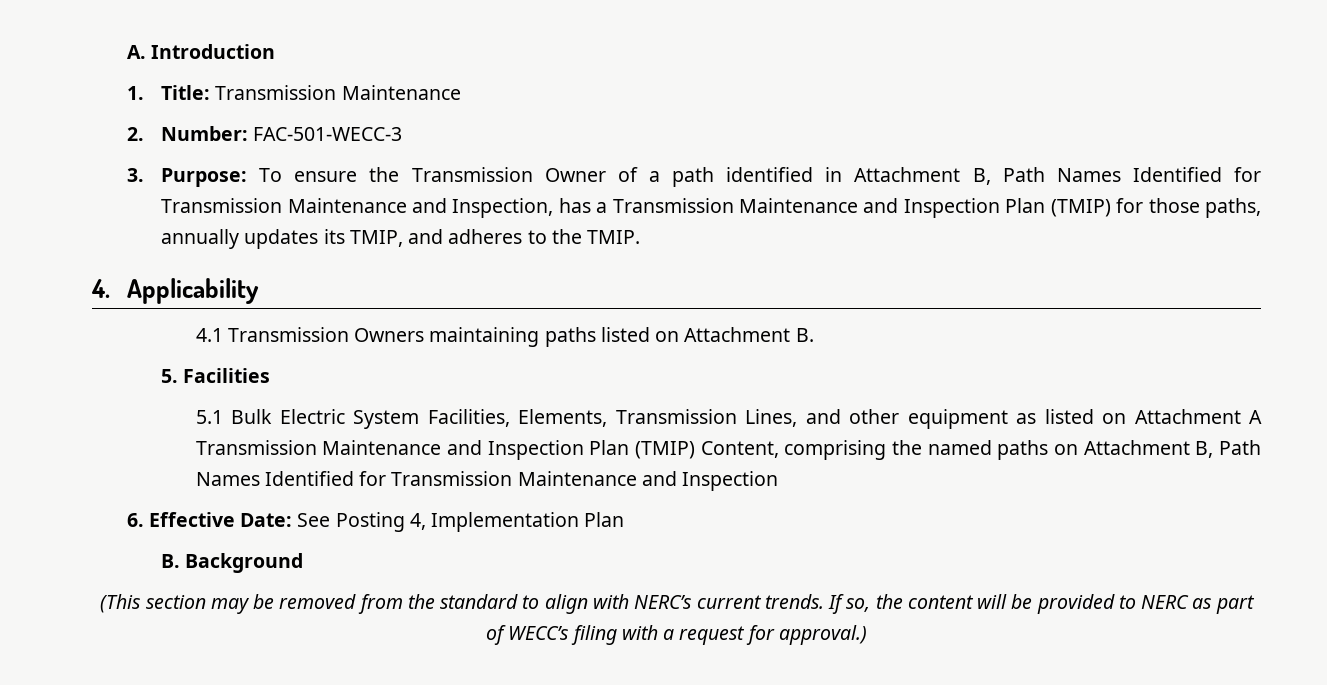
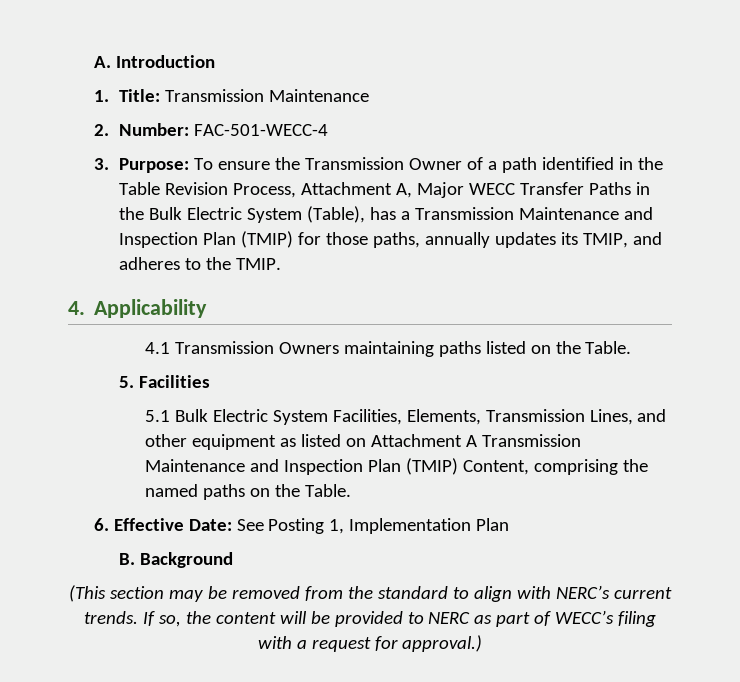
- 2. Number: FAC-501-WECC-3
+ 2. Number: FAC-501-WECC-4
- 3. Purpose: To ensure the Transmission Owner of a path identified in Attachment B, Path Names Identified for Transmission Maintenance and Inspection, has a Transmission Maintenance and Inspection Plan (TMIP) for those paths, annually updates its TMIP, and adheres to the TMIP.
+ 3. Purpose: To ensure the Transmission Owner of a path identified in the Table Revision Process, Attachment A, Major WECC Transfer Paths in the Bulk Electric System (Table), has a Transmission Maintenance and Inspection Plan (TMIP) for those paths, annually updates its TMIP, and adheres to the TMIP.
- 4.1 Transmission Owners maintaining paths listed on Attachment B.
+ 4.1 Transmission Owners maintaining paths listed on the Table.
- 5.1 Bulk Electric System Facilities, Elements, Transmission Lines, and other equipment as listed on Attachment A Transmission Maintenance and Inspection Plan (TMIP) Content, comprising the named paths on Attachment B, Path Names Identified for Transmission Maintenance and Inspection
+ 5.1 Bulk Electric System Facilities, Elements, Transmission Lines, and other equipment as listed on Attachment A Transmission Maintenance and Inspection Plan (TMIP) Content, comprising the named paths on the Table.
- 6. Effective Date: See Posting 4, Implementation Plan
+ 6. Effective Date: See Posting 1, Implementation Plan

